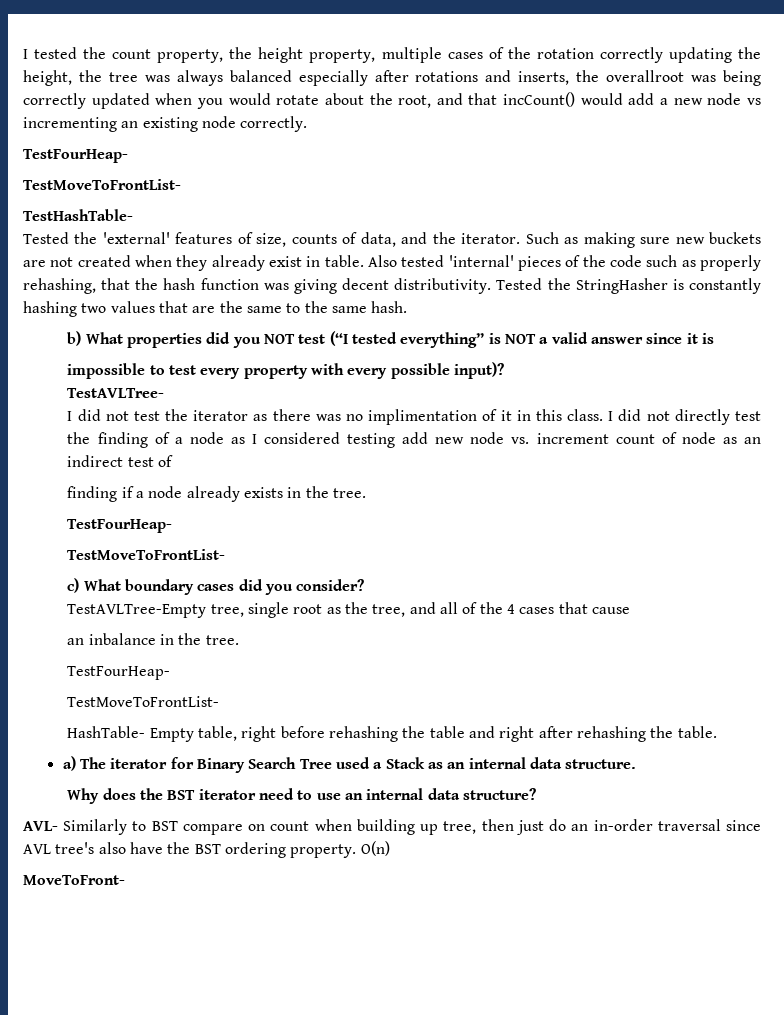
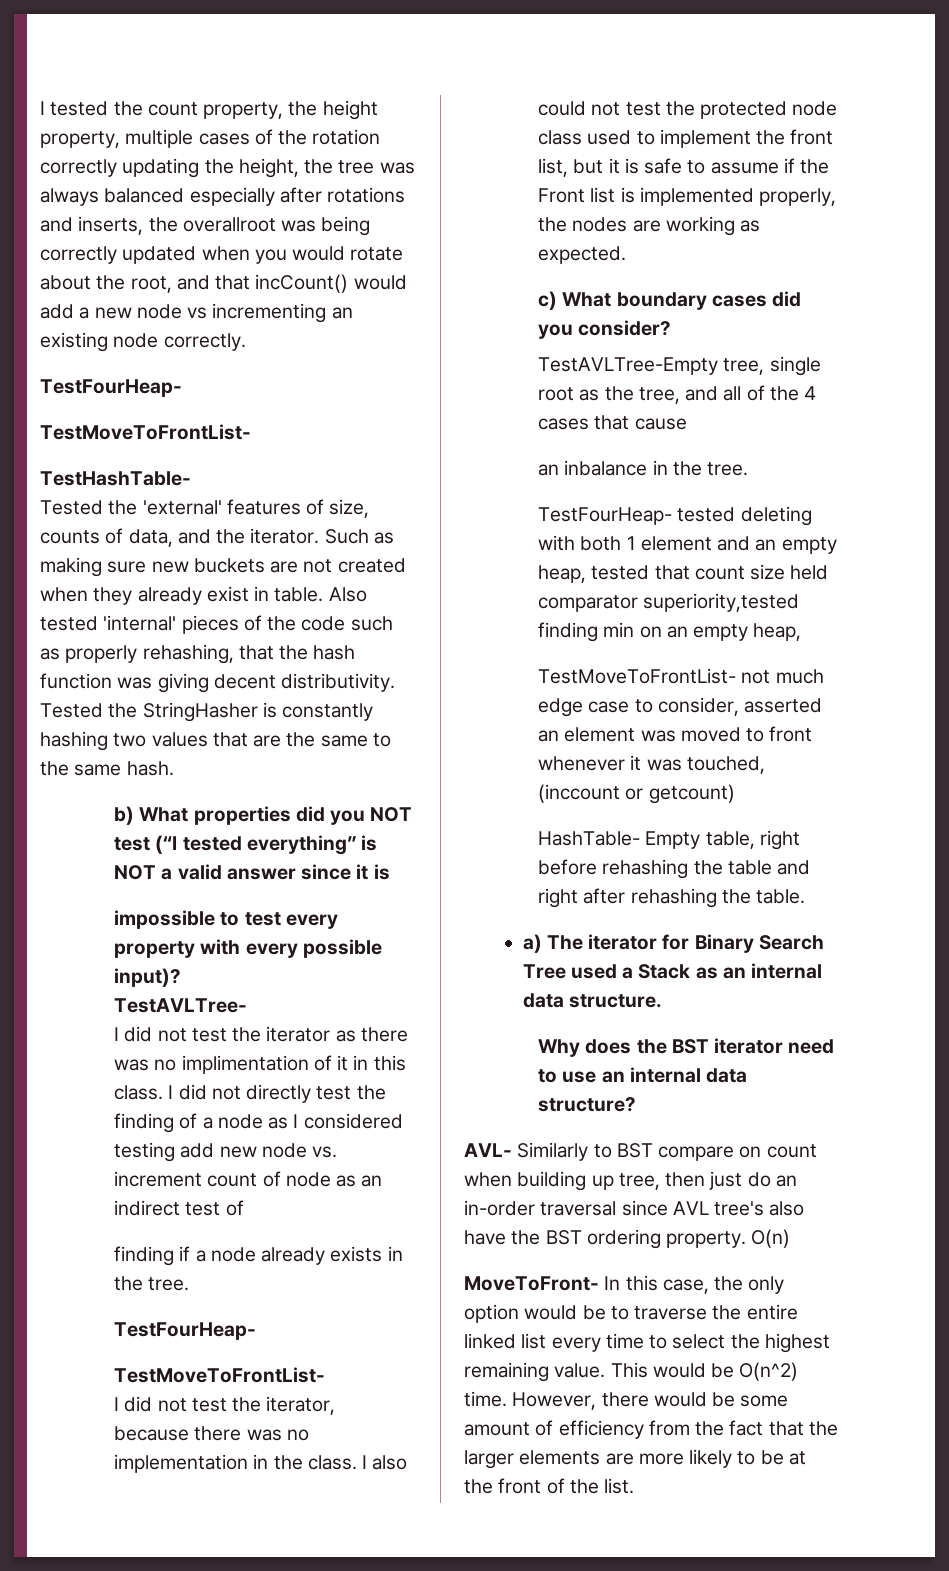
+ I did not test the iterator, because there was no implementation in the class. I also could not test the protected node class used to implement the front list, but it is safe to assume if the Front list is implemented properly, the nodes are working as expected.
  an inbalance in the tree.
- TestFourHeap-
- TestMoveToFrontList-
+ TestFourHeap- tested deleting with both 1 element and an empty heap, tested that count size held comparator superiority,tested finding min on an empty heap,
+ TestMoveToFrontList- not much edge case to consider, asserted an element was moved to front whenever it was touched, (inccount or getcount)
- MoveToFront-
+ MoveToFront- In this case, the only option would be to traverse the entire linked list every time to select the highest remaining value. This would be O(n^2) time. However, there would be some amount of efficiency from the fact that the larger elements are more likely to be at the front of the list.

